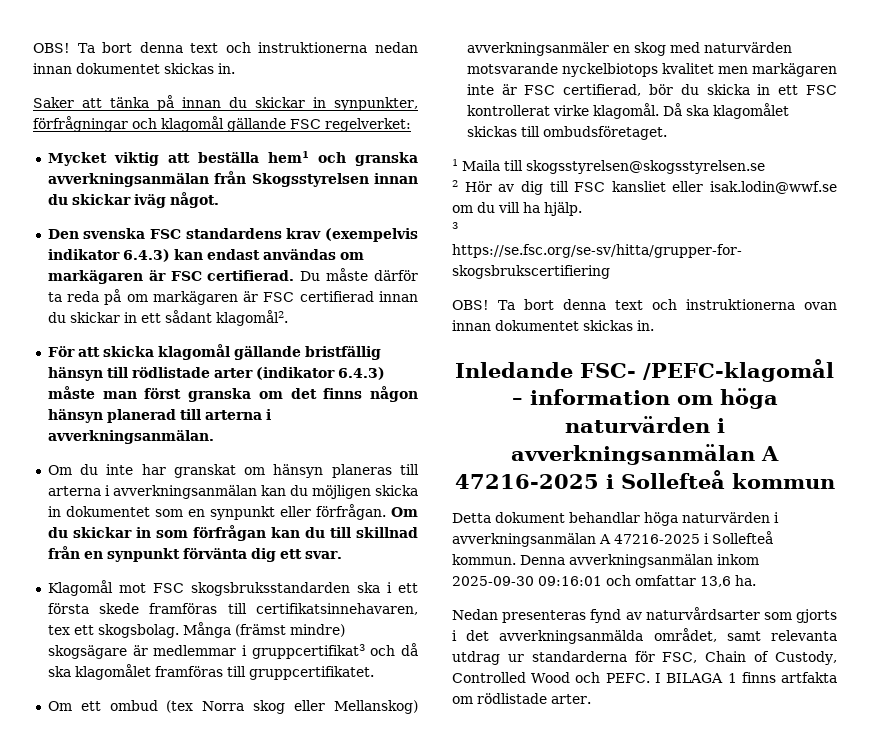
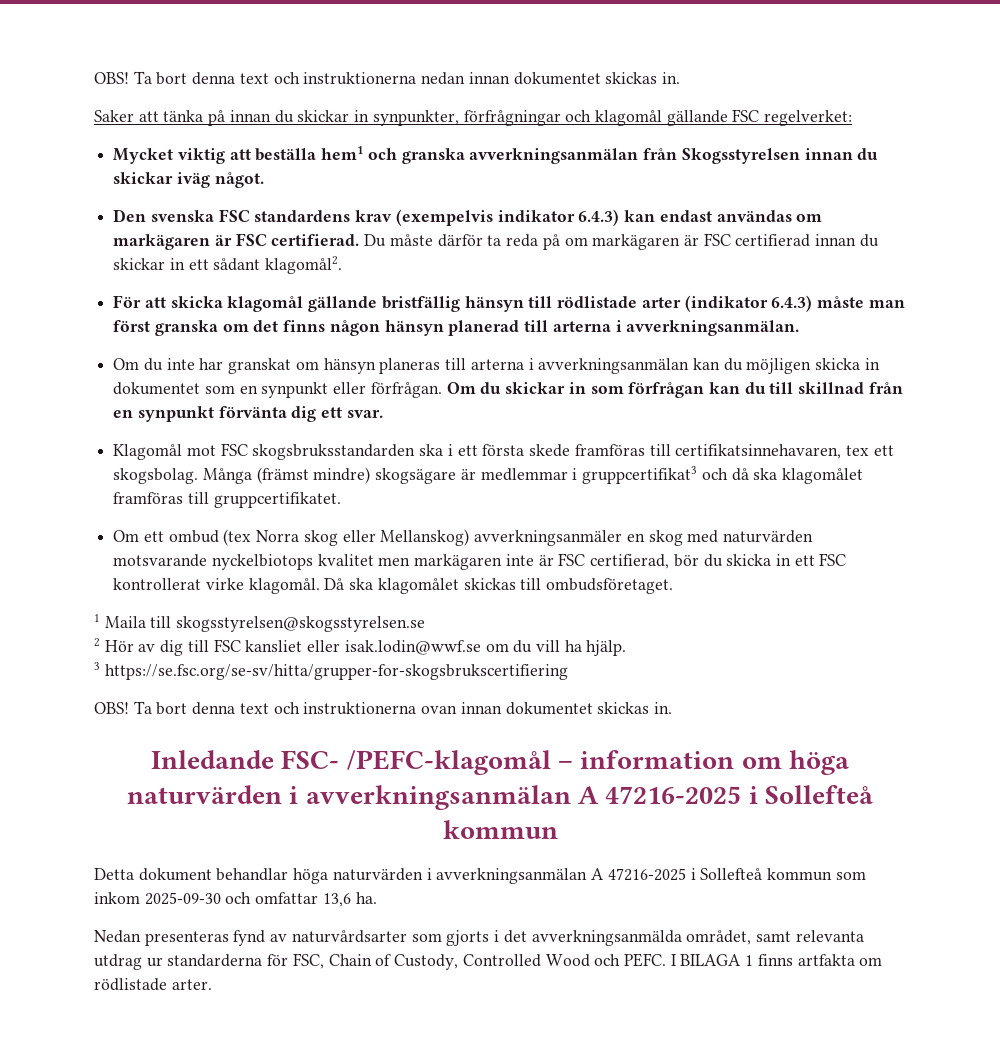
- Detta dokument behandlar höga naturvärden i avverkningsanmälan A 47216-2025 i Sollefteå kommun. Denna avverkningsanmälan inkom 2025-09-30 09:16:01 och omfattar 13,6 ha.
+ Detta dokument behandlar höga naturvärden i avverkningsanmälan A 47216-2025 i Sollefteå kommun som inkom 2025-09-30 och omfattar 13,6 ha.

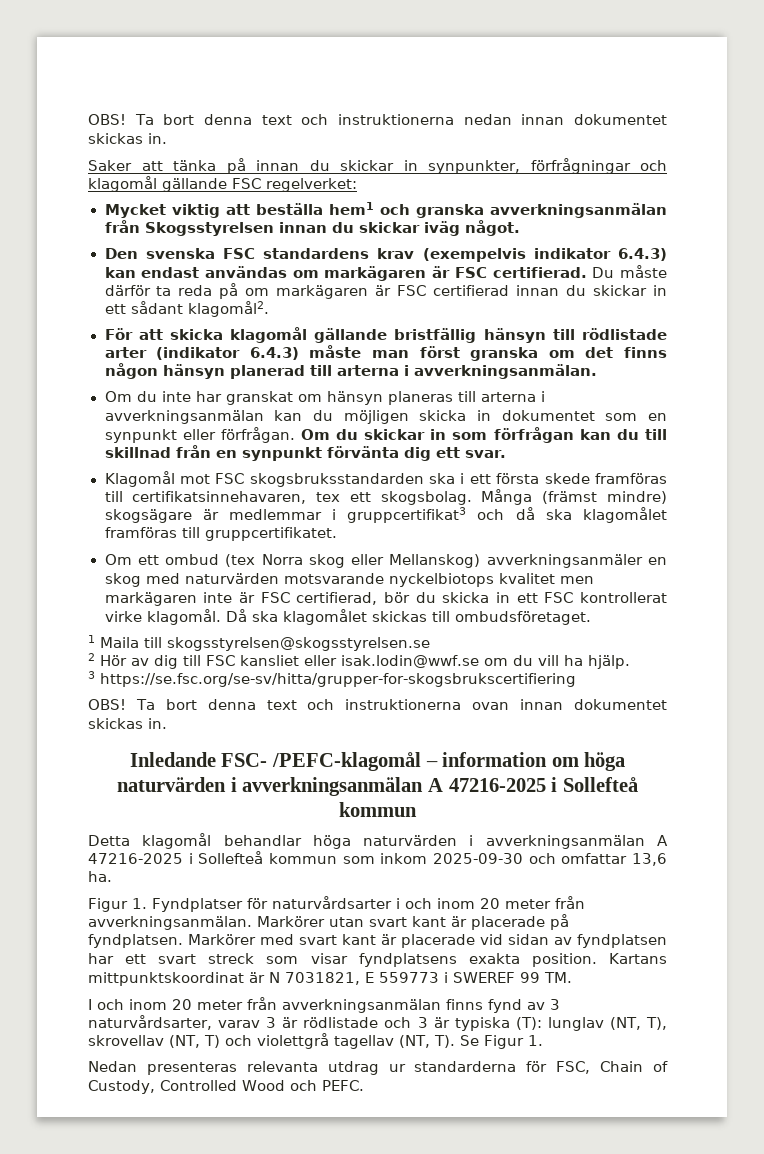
- Detta dokument behandlar höga naturvärden i avverkningsanmälan A 47216-2025 i Sollefteå kommun som inkom 2025-09-30 och omfattar 13,6 ha.
+ Detta klagomål behandlar höga naturvärden i avverkningsanmälan A 47216-2025 i Sollefteå kommun som inkom 2025-09-30 och omfattar 13,6 ha.
- Nedan presenteras fynd av naturvårdsarter som gjorts i det avverkningsanmälda området, samt relevanta utdrag ur standarderna för FSC, Chain of Custody, Controlled Wood och PEFC. I BILAGA 1 finns artfakta om rödlistade arter.
+ Figur 1. Fyndplatser för naturvårdsarter i och inom 20 meter från avverkningsanmälan. Markörer utan svart kant är placerade på fyndplatsen. Markörer med svart kant är placerade vid sidan av fyndplatsen har ett svart streck som visar fyndplatsens exakta position. Kartans mittpunktskoordinat är N 7031821, E 559773 i SWEREF 99 TM.
+ I och inom 20 meter från avverkningsanmälan finns fynd av 3 naturvårdsarter, varav 3 är rödlistade och 3 är typiska (T): lunglav (NT, T), skrovellav (NT, T) och violettgrå tagellav (NT, T). Se Figur 1.
+ Nedan presenteras relevanta utdrag ur standarderna för FSC, Chain of Custody, Controlled Wood och PEFC.

